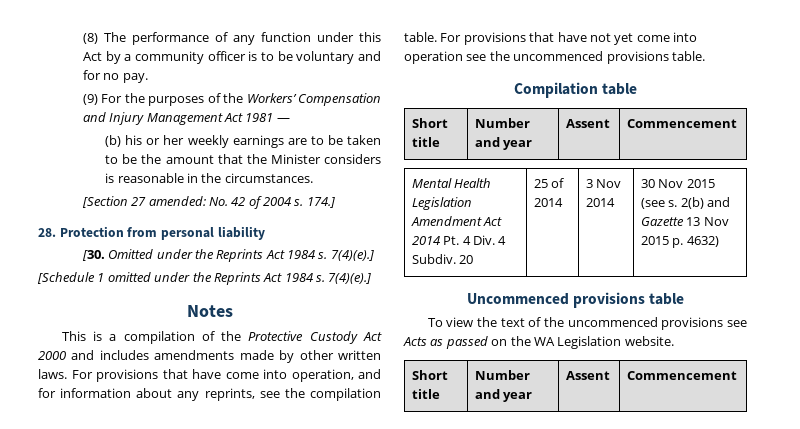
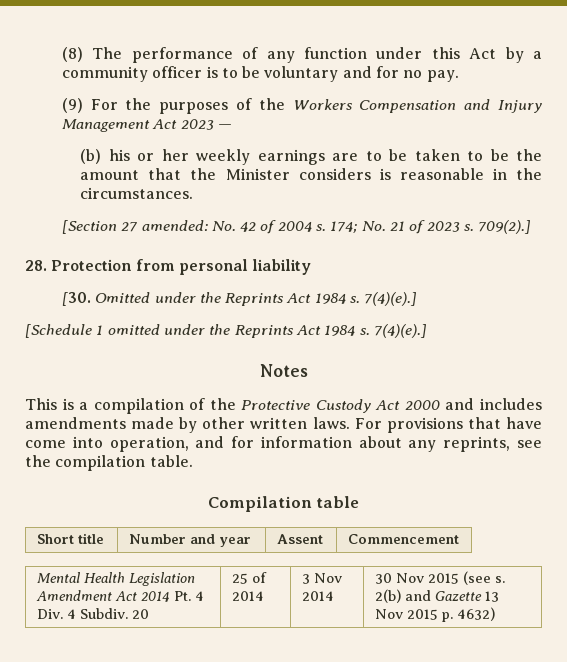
- (9) For the purposes of the Workers’ Compensation and Injury Management Act 1981 —
+ (9) For the purposes of the Workers Compensation and Injury Management Act 2023 —
- 174.]
+ 174; No. 21 of 2023 s. 709(2).]
- For provisions that have not yet come into operation see the uncommenced provisions table.
- Uncommenced provisions table
- To view the text of the uncommenced provisions see Acts as passed on the WA Legislation website.
- Short title | Number and year | Assent | Commencement

